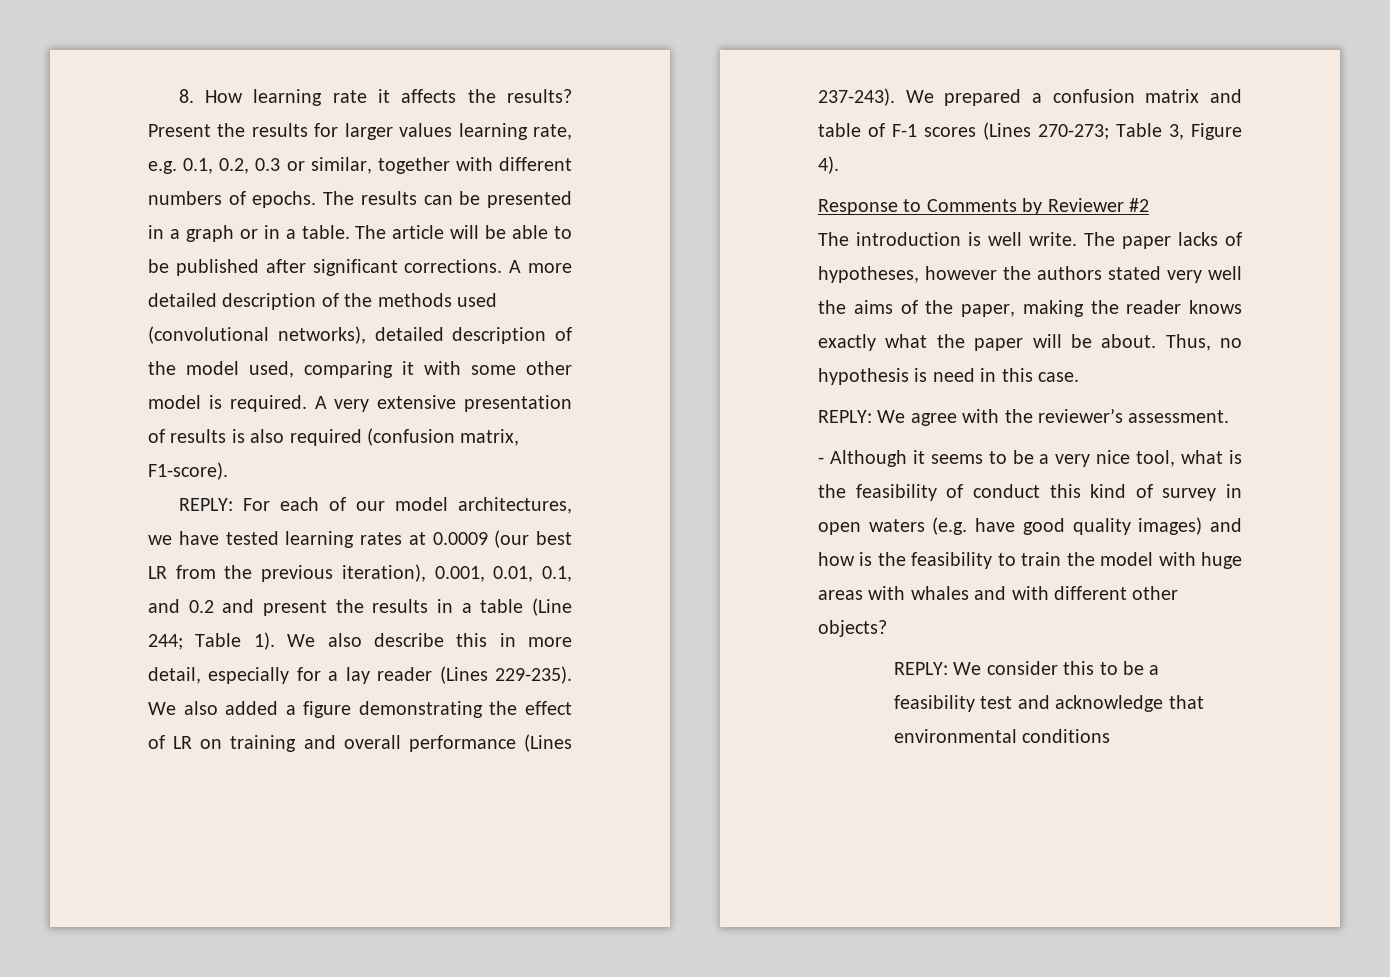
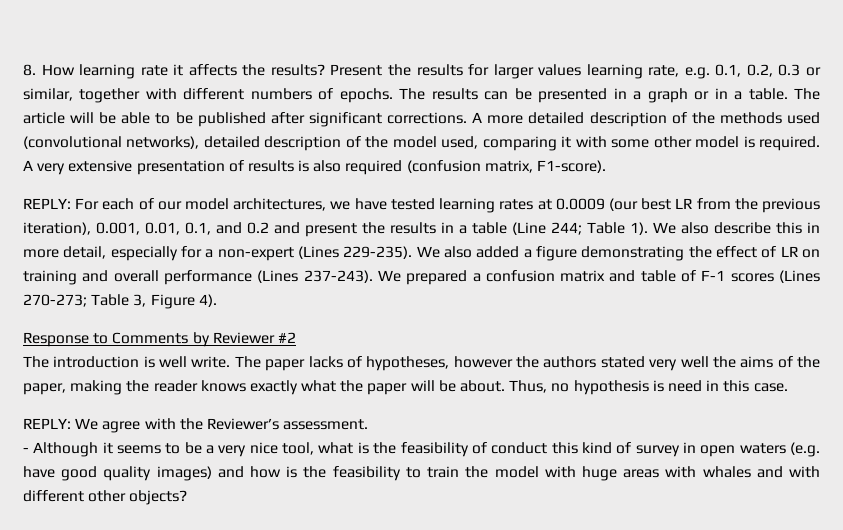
- We also describe this in more detail, especially for a lay reader (Lines 229-235).
+ We also describe this in more detail, especially for a non-expert (Lines 229-235).
- REPLY: We agree with the reviewer’s assessment.
+ REPLY: We agree with the Reviewer’s assessment.
- REPLY: We consider this to be a feasibility test and acknowledge that environmental conditions

